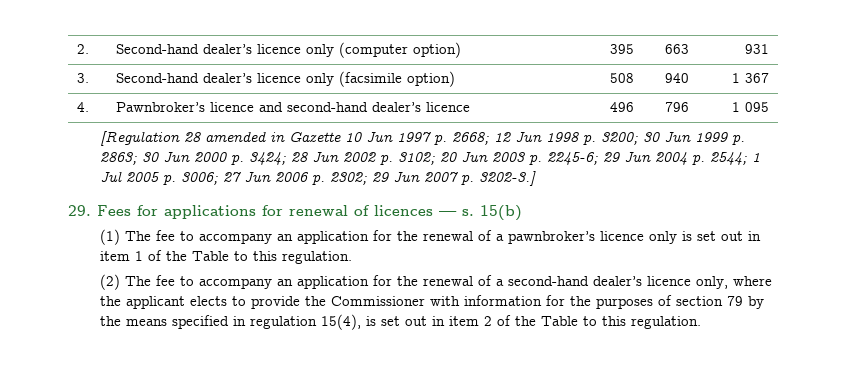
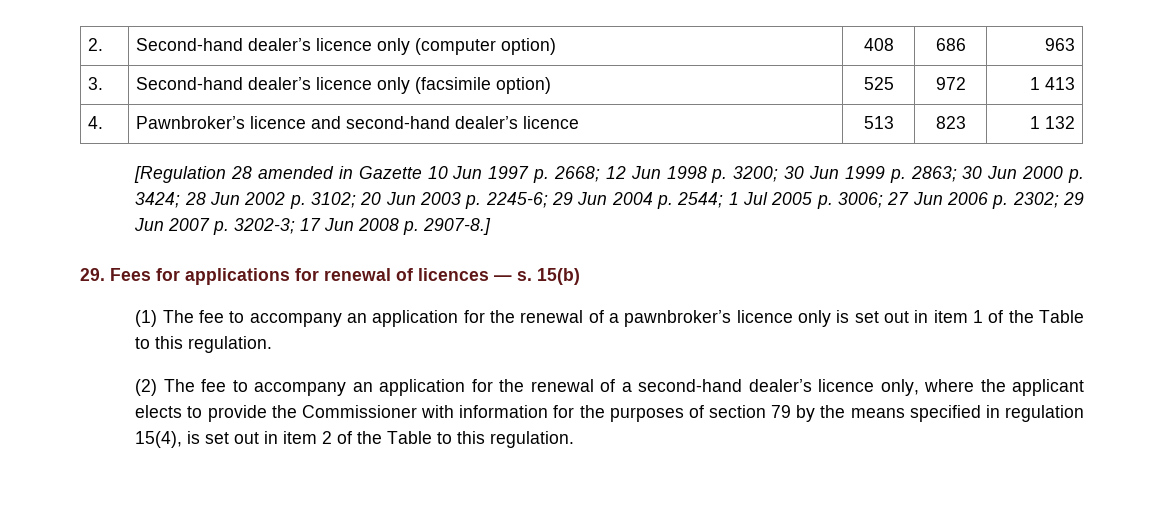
- 2. | Second-hand dealer’s licence only (computer option) | 395 | 663 | 931
+ 2. | Second-hand dealer’s licence only (computer option) | 408 | 686 | 963
- 3. | Second-hand dealer’s licence only (facsimile option) | 508 | 940 | 1 367
+ 3. | Second-hand dealer’s licence only (facsimile option) | 525 | 972 | 1 413
- 4. | Pawnbroker’s licence and second-hand dealer’s licence | 496 | 796 | 1 095
+ 4. | Pawnbroker’s licence and second-hand dealer’s licence | 513 | 823 | 1 132
- [Regulation 28 amended in Gazette 10 Jun 1997 p. 2668; 12 Jun 1998 p. 3200; 30 Jun 1999 p. 2863; 30 Jun 2000 p. 3424; 28 Jun 2002 p. 3102; 20 Jun 2003 p. 2245-6; 29 Jun 2004 p. 2544; 1 Jul 2005 p. 3006; 27 Jun 2006 p. 2302; 29 Jun 2007 p. 3202-3.]
+ [Regulation 28 amended in Gazette 10 Jun 1997 p. 2668; 12 Jun 1998 p. 3200; 30 Jun 1999 p. 2863; 30 Jun 2000 p. 3424; 28 Jun 2002 p. 3102; 20 Jun 2003 p. 2245-6; 29 Jun 2004 p. 2544; 1 Jul 2005 p. 3006; 27 Jun 2006 p. 2302; 29 Jun 2007 p. 3202-3; 17 Jun 2008 p. 2907-8.]

